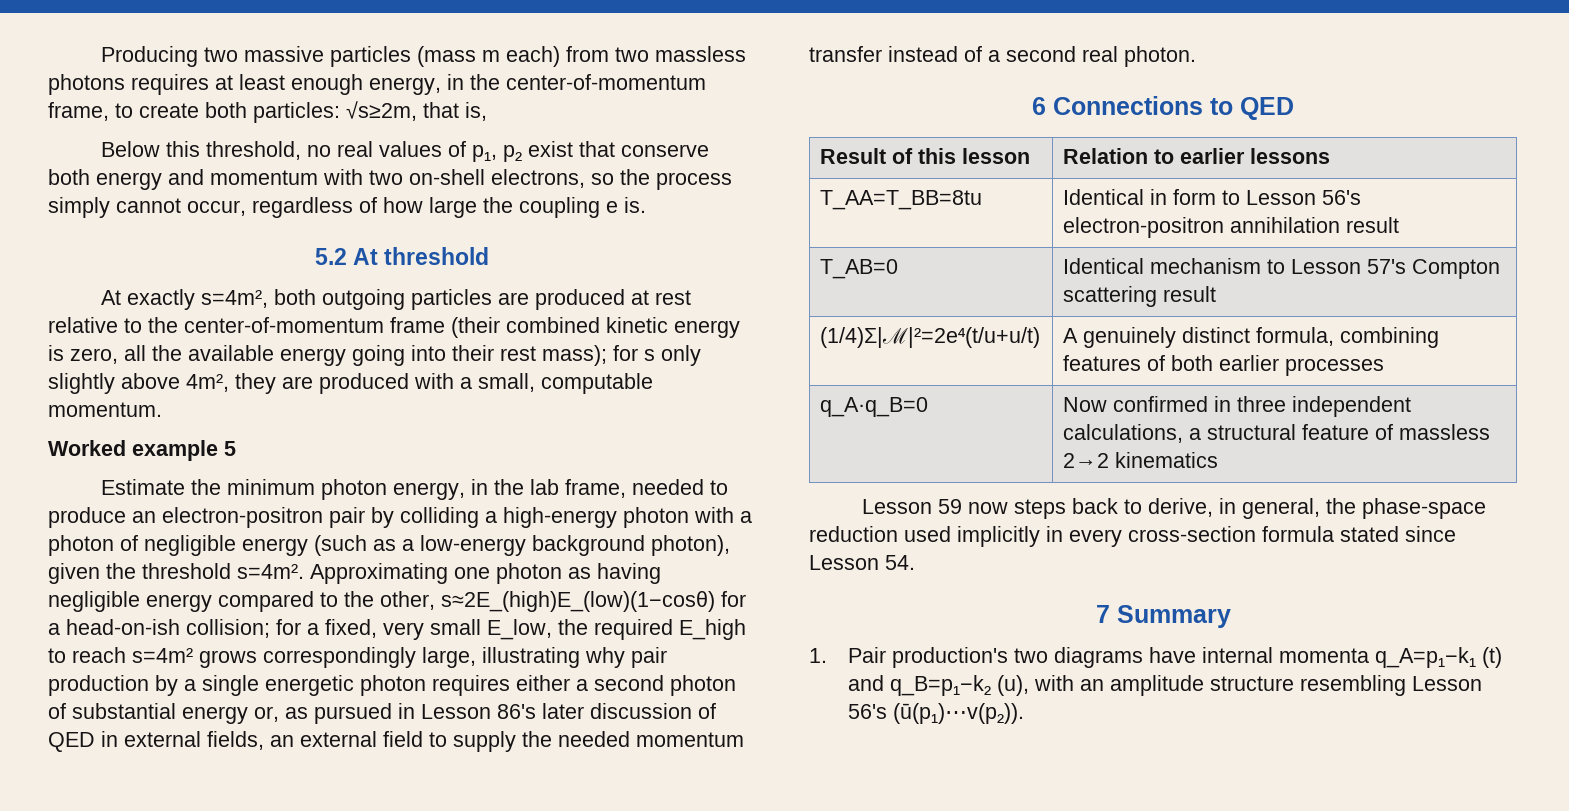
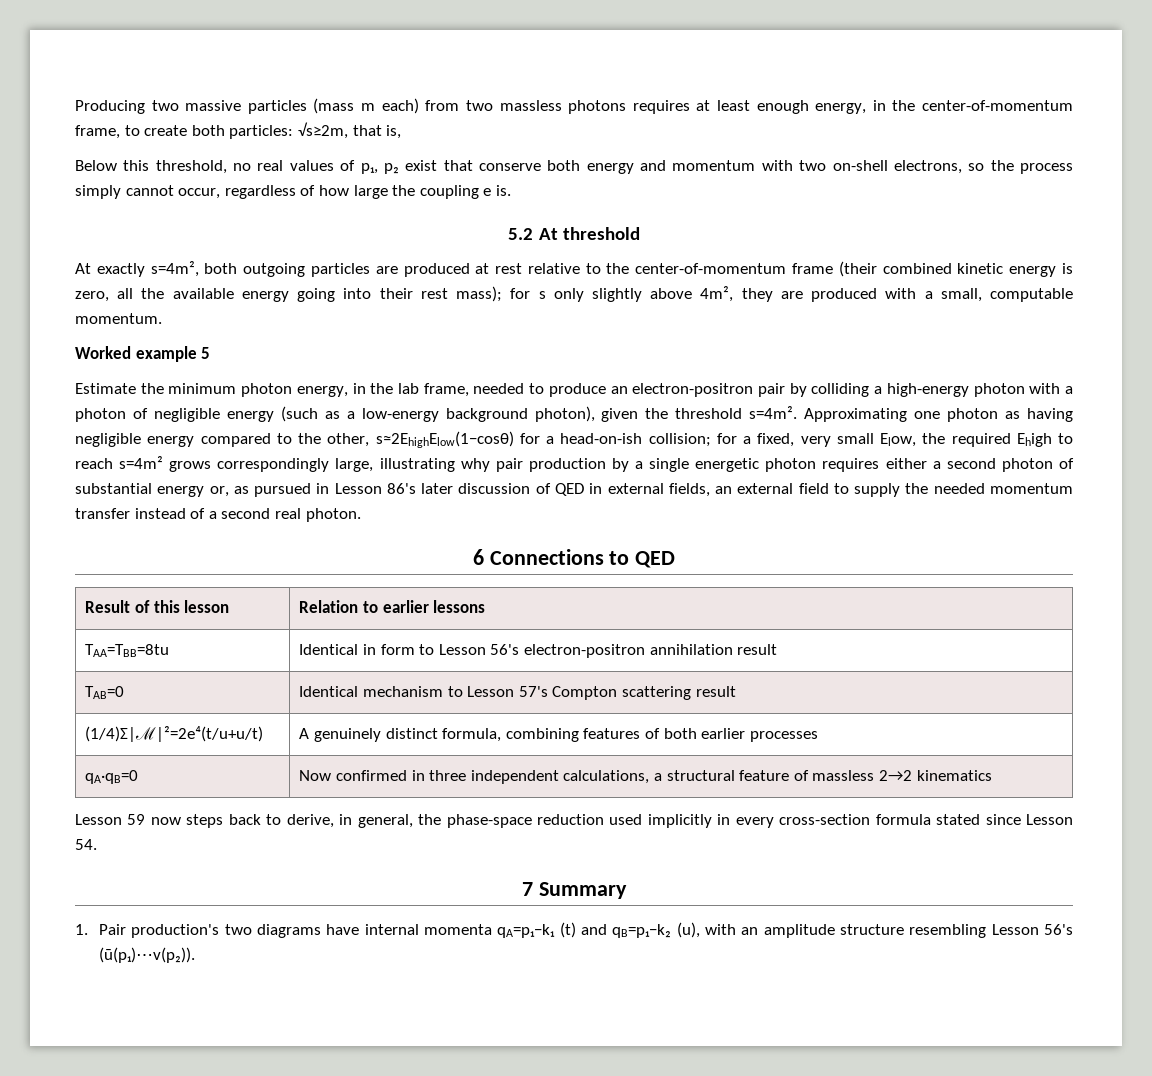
- Approximating one photon as having negligible energy compared to the other, s≈2E_(high)E_(low)(1−cosθ) for a head-on-ish collision;
+ Approximating one photon as having negligible energy compared to the other, s≈2EhighElow(1−cosθ) for a head-on-ish collision;
- for a fixed, very small E_low, the required E_high to reach s=4m² grows correspondingly large, illustrating why pair production by a single energetic photon requires either a second photon of substantial energy or, as pursued in Lesson 86's later discussion of QED in external fields, an external field to supply the needed momentum transfer instead of a second real photon.
+ for a fixed, very small Elow, the required Ehigh to reach s=4m² grows correspondingly large, illustrating why pair production by a single energetic photon requires either a second photon of substantial energy or, as pursued in Lesson 86's later discussion of QED in external fields, an external field to supply the needed momentum transfer instead of a second real photon.
- T_AA=T_BB=8tu | Identical in form to Lesson 56's electron-positron annihilation result
+ TAA=TBB=8tu | Identical in form to Lesson 56's electron-positron annihilation result
- T_AB=0 | Identical mechanism to Lesson 57's Compton scattering result
+ TAB=0 | Identical mechanism to Lesson 57's Compton scattering result
- q_A·q_B=0 | Now confirmed in three independent calculations, a structural feature of massless 2→2 kinematics
+ qA·qB=0 | Now confirmed in three independent calculations, a structural feature of massless 2→2 kinematics
- 1. Pair production's two diagrams have internal momenta q_A=p₁−k₁ (t) and q_B=p₁−k₂ (u), with an amplitude structure resembling Lesson 56's (ū(p₁)⋯v(p₂)).
+ 1. Pair production's two diagrams have internal momenta qA=p₁−k₁ (t) and qB=p₁−k₂ (u), with an amplitude structure resembling Lesson 56's (ū(p₁)⋯v(p₂)).

